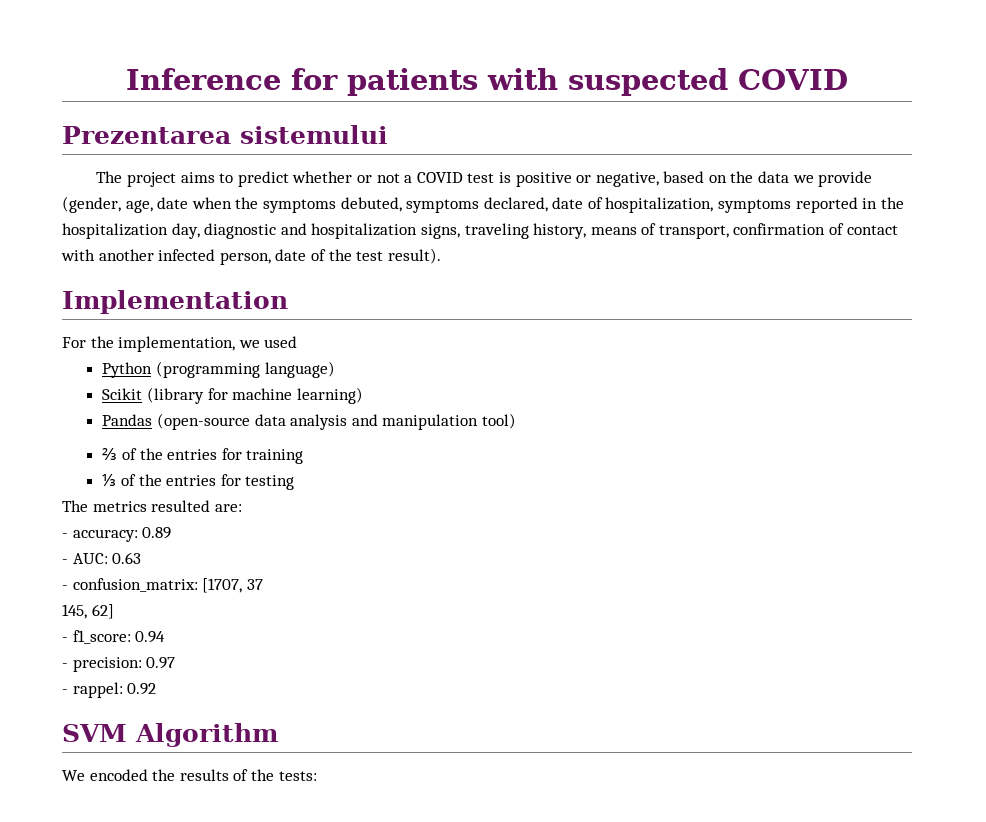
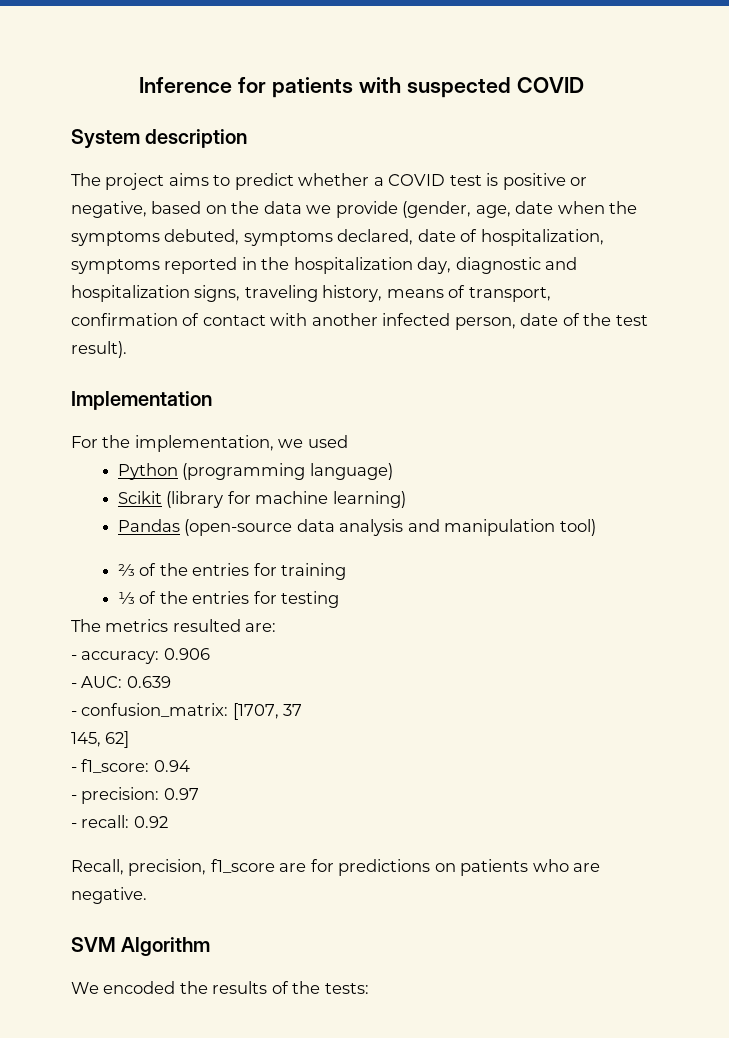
- Prezentarea sistemului
+ System description
- The project aims to predict whether or not a COVID test is positive or negative, based on the data we provide (gender, age, date when the symptoms debuted, symptoms declared, date of hospitalization, symptoms reported in the hospitalization day, diagnostic and hospitalization signs, traveling history, means of transport, confirmation of contact with another infected person, date of the test result).
+ The project aims to predict whether a COVID test is positive or negative, based on the data we provide (gender, age, date when the symptoms debuted, symptoms declared, date of hospitalization, symptoms reported in the hospitalization day, diagnostic and hospitalization signs, traveling history, means of transport, confirmation of contact with another infected person, date of the test result).
- - accuracy: 0.89
+ - accuracy: 0.906
- - AUC: 0.63
+ - AUC: 0.639
- - rappel: 0.92
+ - recall: 0.92
+ Recall, precision, f1_score are for predictions on patients who are negative.

